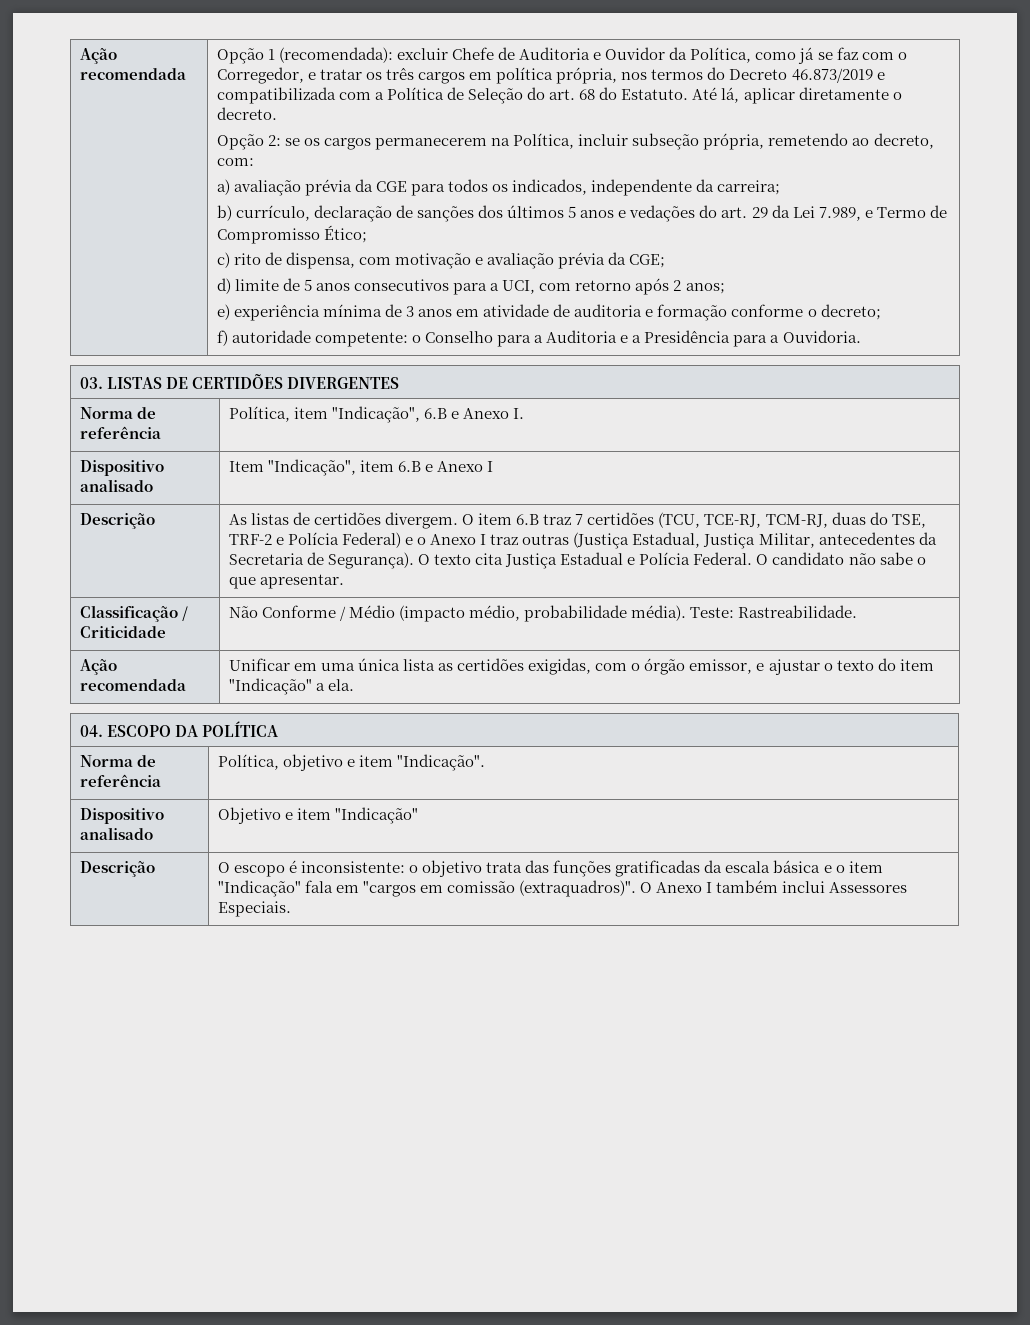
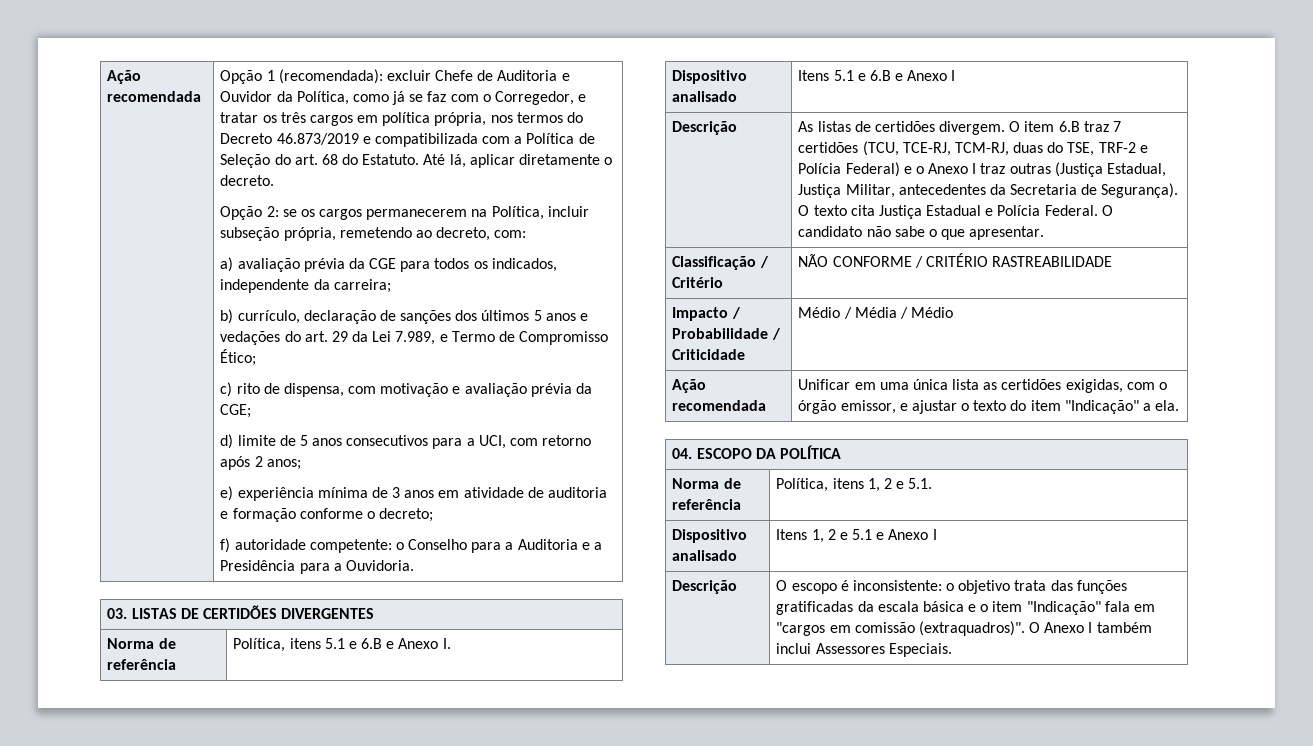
- Norma de referência | Política, item "Indicação", 6.B e Anexo I.
+ Norma de referência | Política, itens 5.1 e 6.B e Anexo I.
- Dispositivo analisado | Item "Indicação", item 6.B e Anexo I
+ Dispositivo analisado | Itens 5.1 e 6.B e Anexo I
- Classificação / Criticidade | Não Conforme / Médio (impacto médio, probabilidade média). Teste: Rastreabilidade.
+ Classificação / Critério | NÃO CONFORME / CRITÉRIO RASTREABILIDADE
+ Impacto / Probabilidade / Criticidade | Médio / Média / Médio
- Norma de referência | Política, objetivo e item "Indicação".
- Dispositivo analisado | Objetivo e item "Indicação"
+ Norma de referência | Política, itens 1, 2 e 5.1.
+ Dispositivo analisado | Itens 1, 2 e 5.1 e Anexo I

